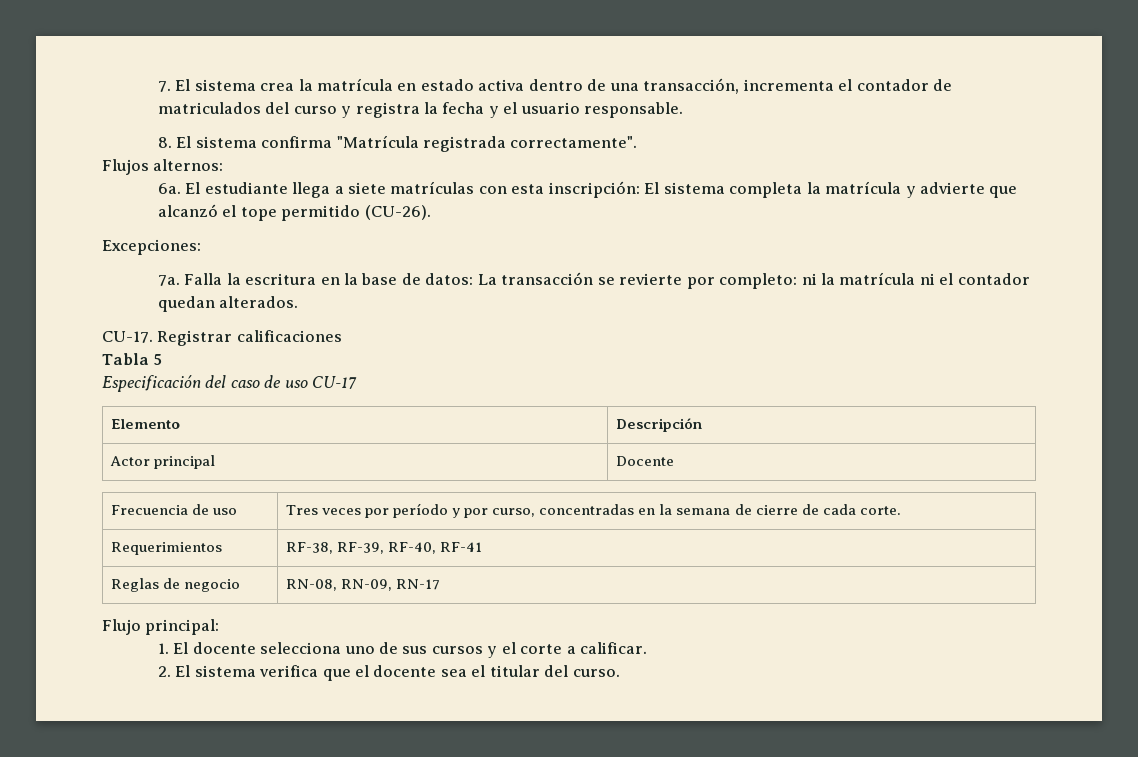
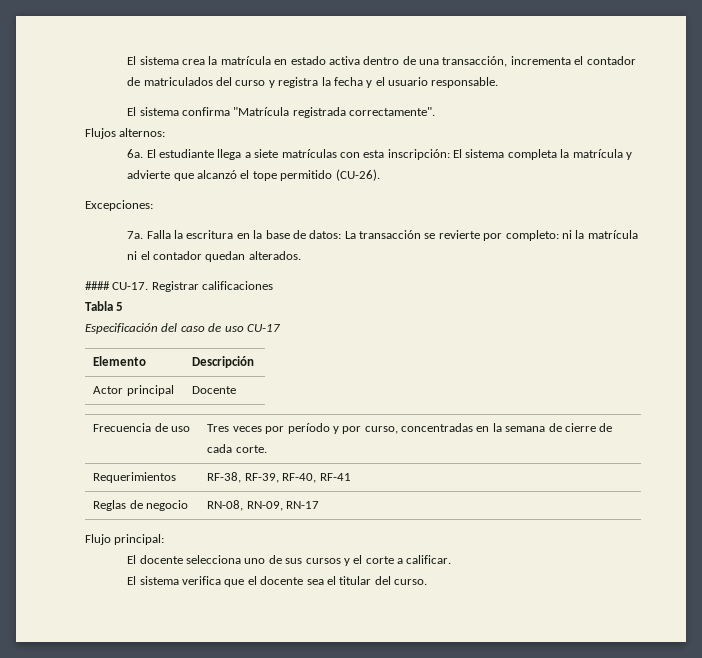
- 7. El sistema crea la matrícula en estado activa dentro de una transacción, incrementa el contador de matriculados del curso y registra la fecha y el usuario responsable.
+ El sistema crea la matrícula en estado activa dentro de una transacción, incrementa el contador de matriculados del curso y registra la fecha y el usuario responsable.
- 8. El sistema confirma "Matrícula registrada correctamente".
+ El sistema confirma "Matrícula registrada correctamente".
- CU-17.
+ #### CU-17.
- 1. El docente selecciona uno de sus cursos y el corte a calificar.
+ El docente selecciona uno de sus cursos y el corte a calificar.
- 2. El sistema verifica que el docente sea el titular del curso.
+ El sistema verifica que el docente sea el titular del curso.

